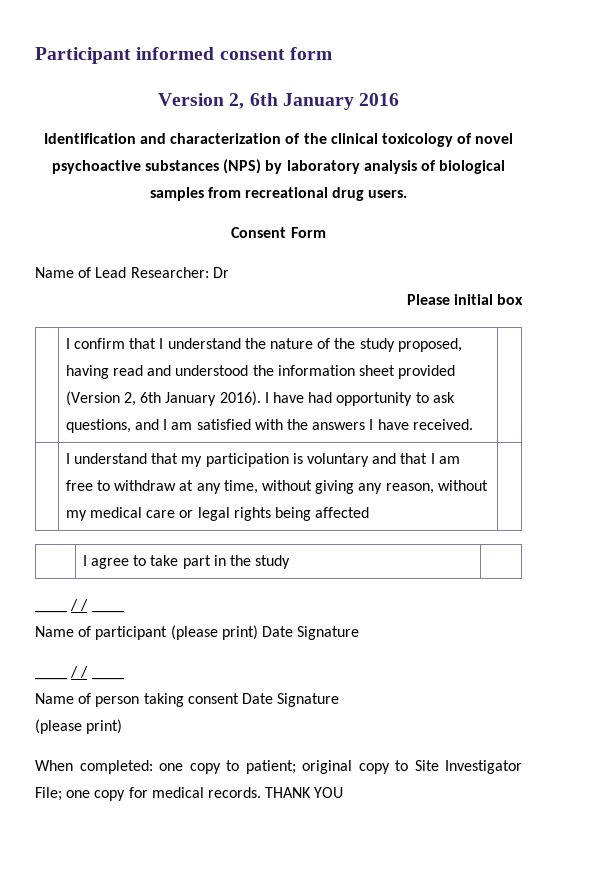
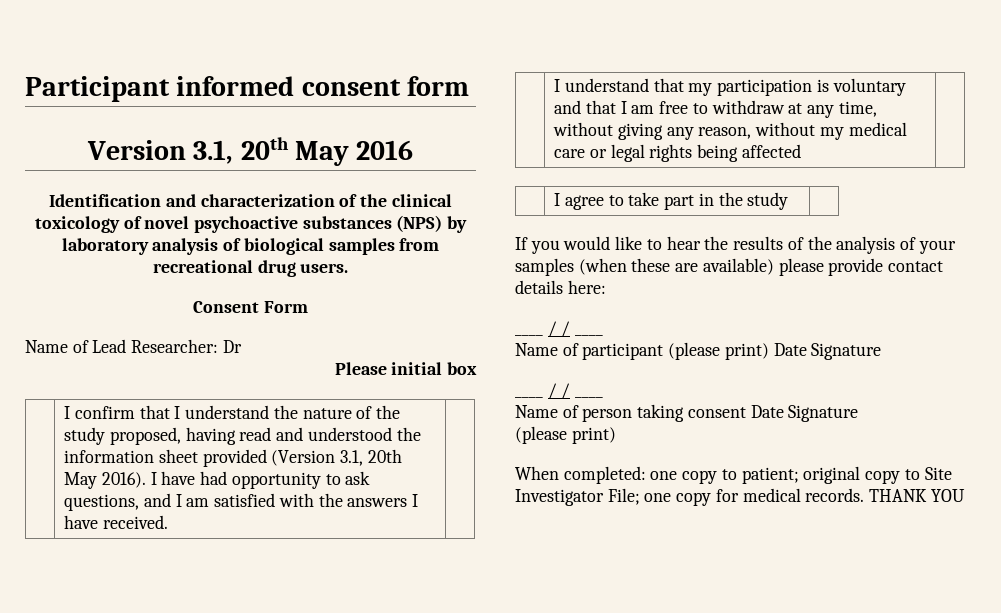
- Version 2, 6th January 2016
+ Version 3.1, 20th May 2016
- I confirm that I understand the nature of the study proposed, having read and understood the information sheet provided (Version 2, 6th January 2016).
+ I confirm that I understand the nature of the study proposed, having read and understood the information sheet provided (Version 3.1, 20th May 2016).
+ If you would like to hear the results of the analysis of your samples (when these are available) please provide contact details here:

